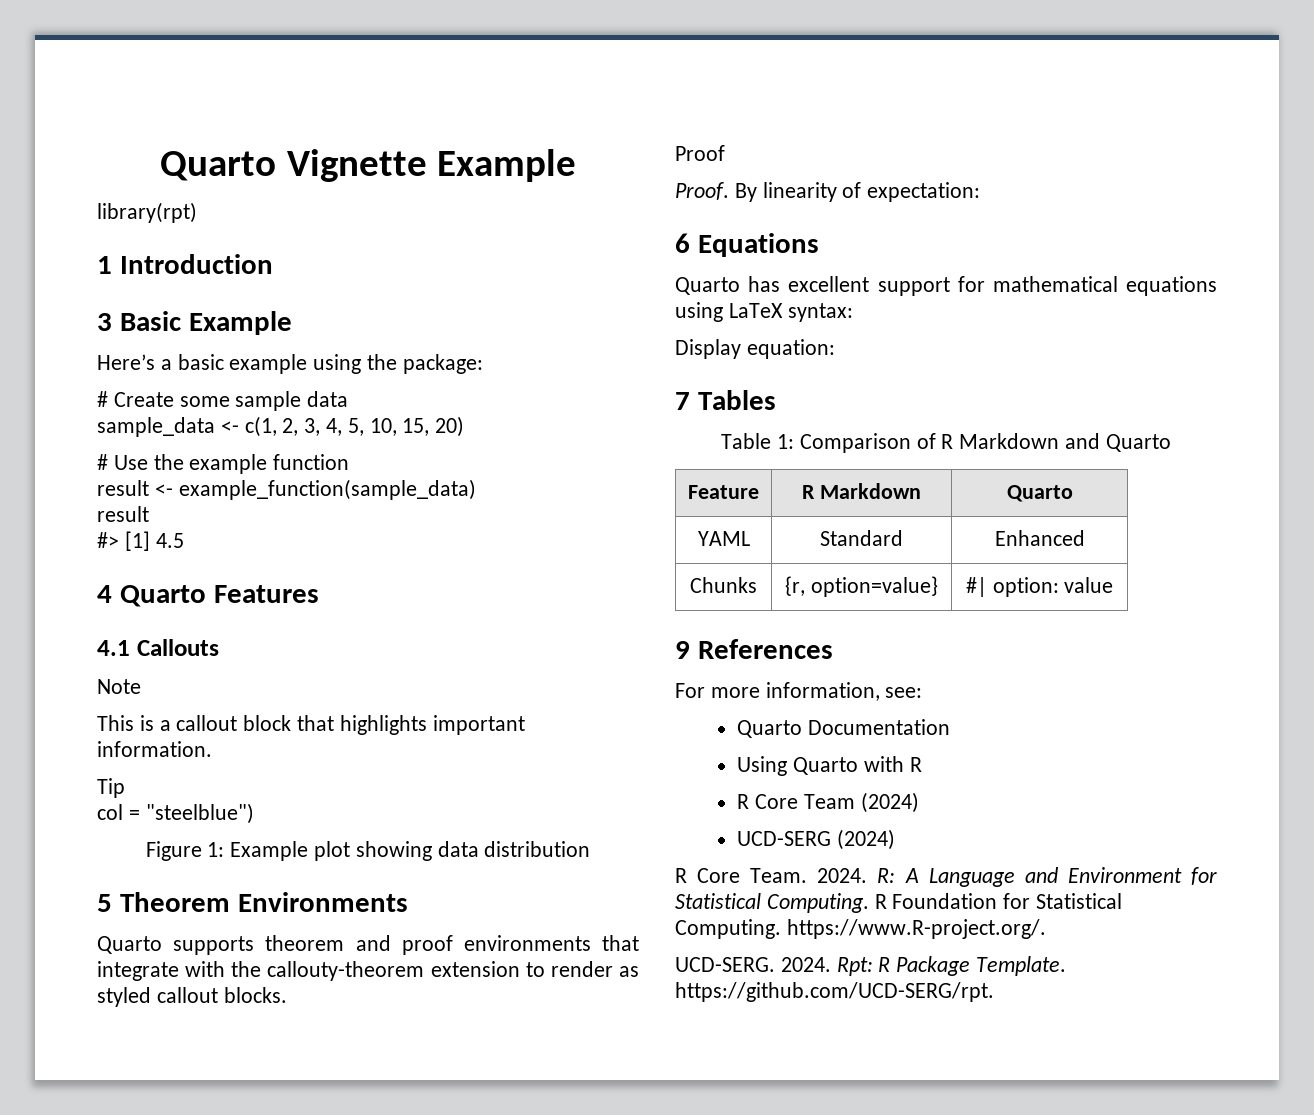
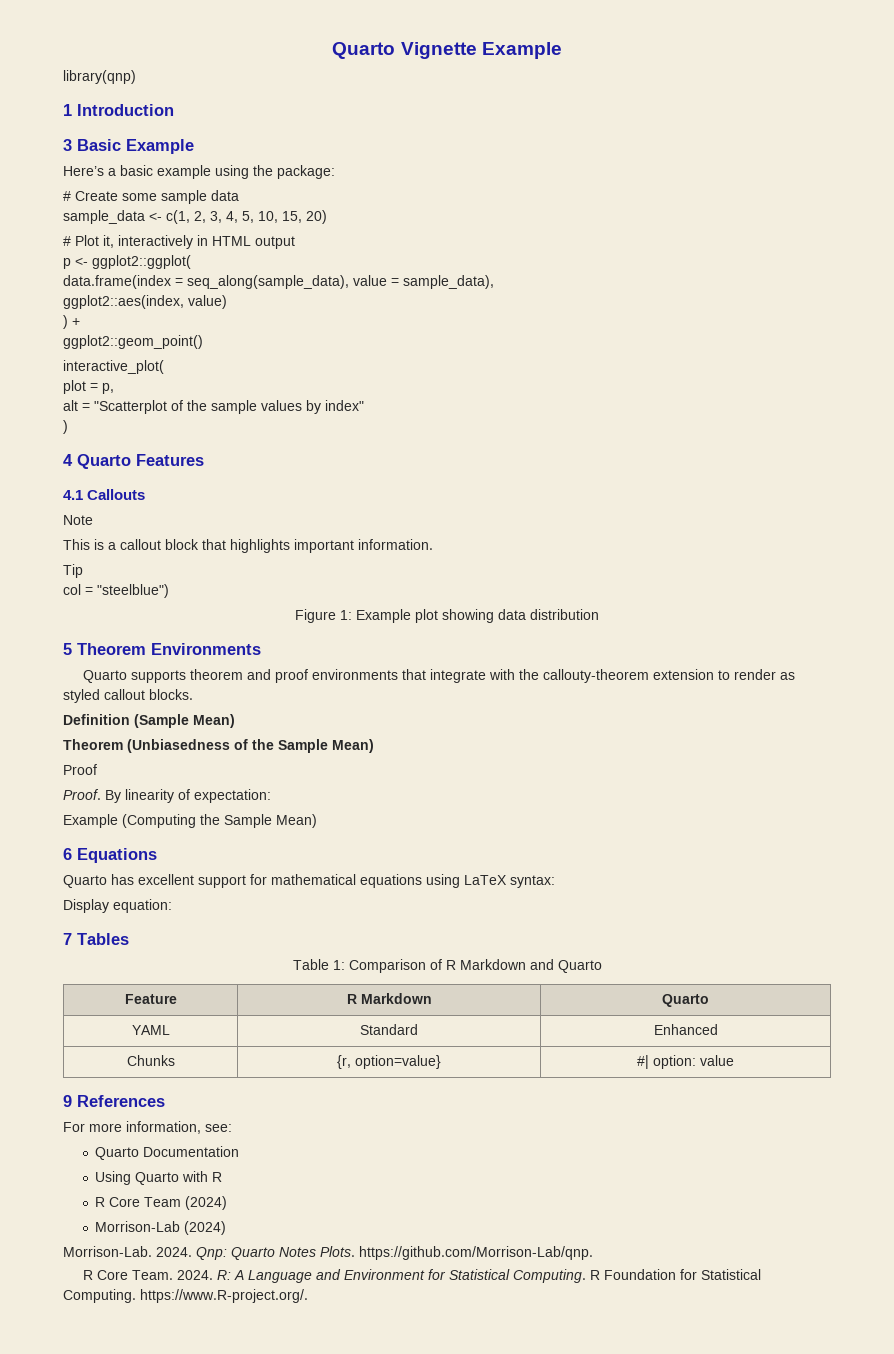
- library(rpt)
+ library(qnp)
- # Use the example function
- result <- example_function(sample_data)
- result
- #> [1] 4.5
+ # Plot it, interactively in HTML output
+ p <- ggplot2::ggplot(
+ data.frame(index = seq_along(sample_data), value = sample_data),
+ ggplot2::aes(index, value)
+ ) +
+ ggplot2::geom_point()
+ interactive_plot(
+ plot = p,
+ alt = "Scatterplot of the sample values by index"
+ )
+ Definition (Sample Mean)
+ Theorem (Unbiasedness of the Sample Mean)
+ Example (Computing the Sample Mean)
- UCD-SERG (2024)
+ Morrison-Lab (2024)
+ Morrison-Lab. 2024. Qnp: Quarto Notes Plots. https://github.com/Morrison-Lab/qnp.
- UCD-SERG. 2024. Rpt: R Package Template. https://github.com/UCD-SERG/rpt.

